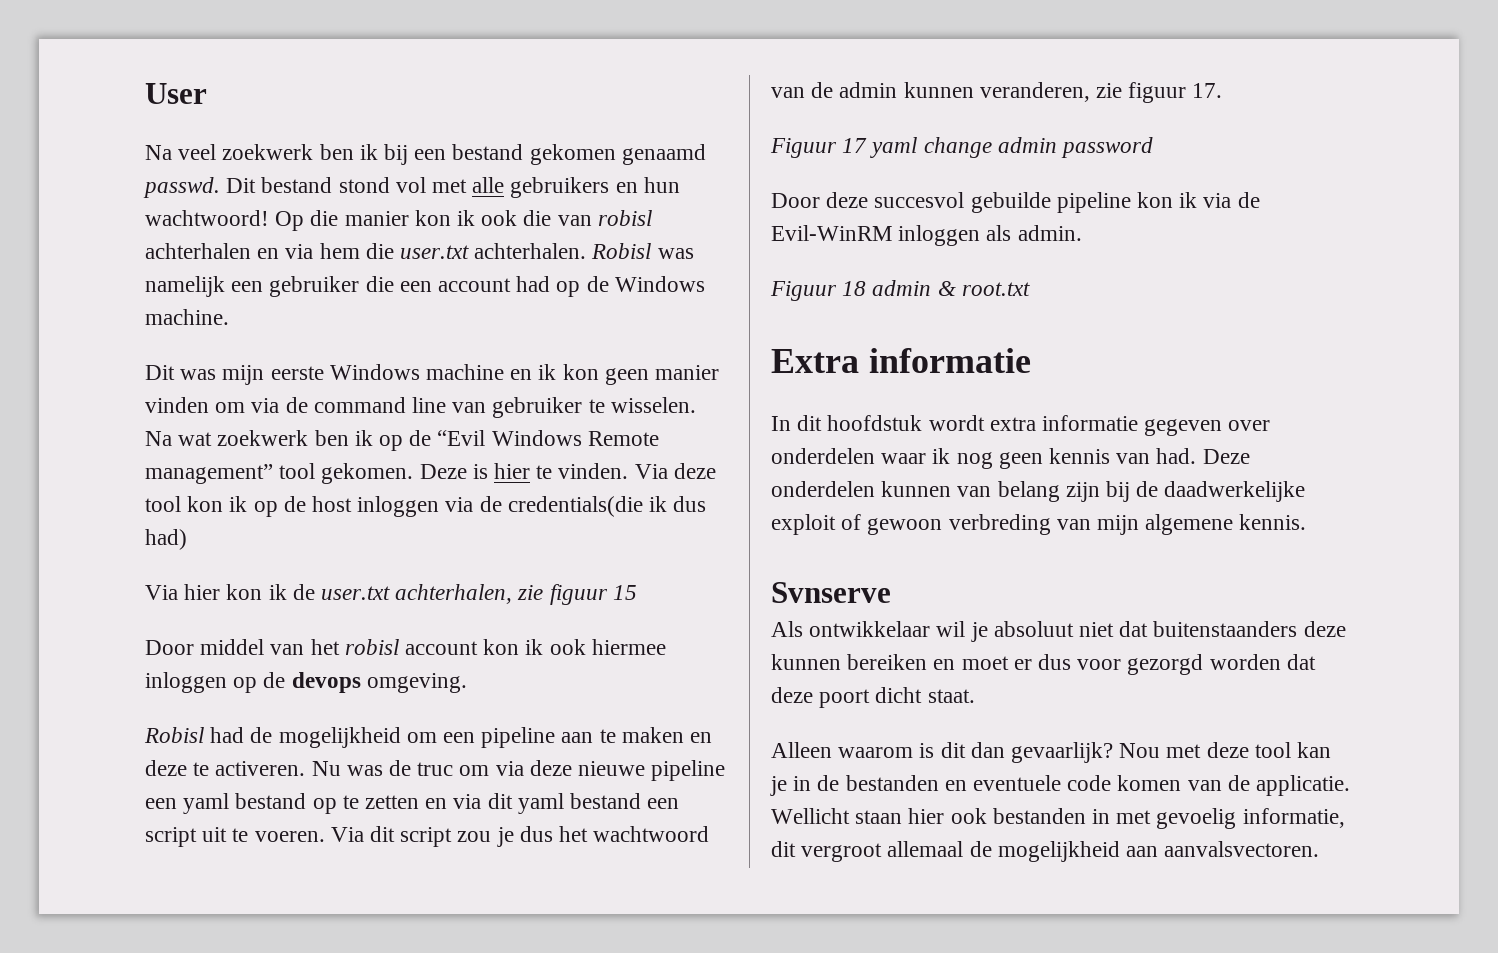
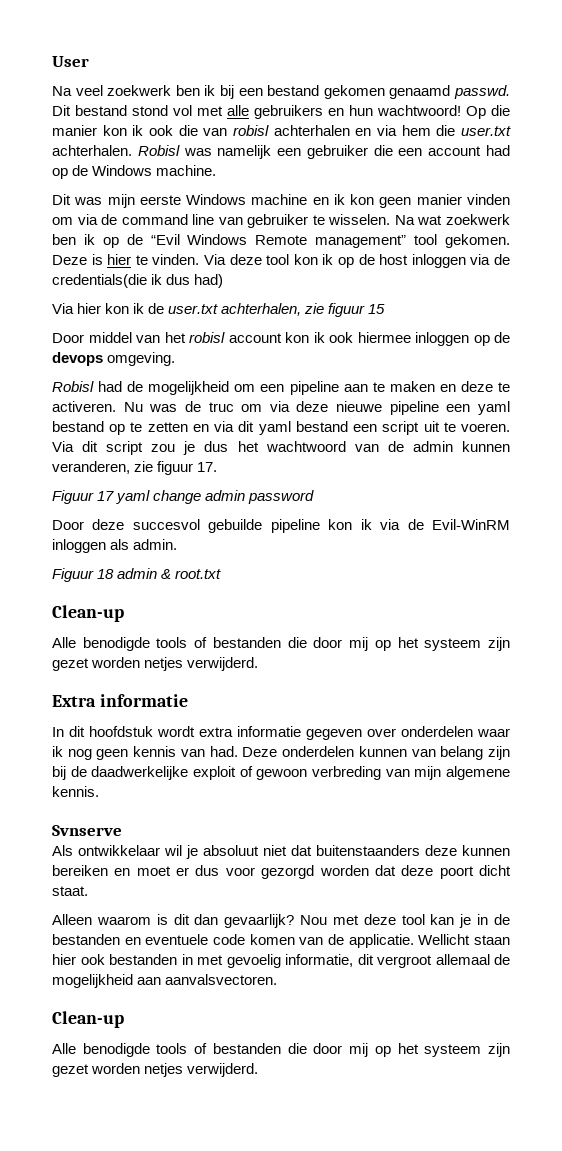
  Figuur 18 admin & root.txt
+ Clean-up
+ Alle benodigde tools of bestanden die door mij op het systeem zijn gezet worden netjes verwijderd.
  Wellicht staan hier ook bestanden in met gevoelig informatie, dit vergroot allemaal de mogelijkheid aan aanvalsvectoren.
+ Clean-up
+ Alle benodigde tools of bestanden die door mij op het systeem zijn gezet worden netjes verwijderd.

